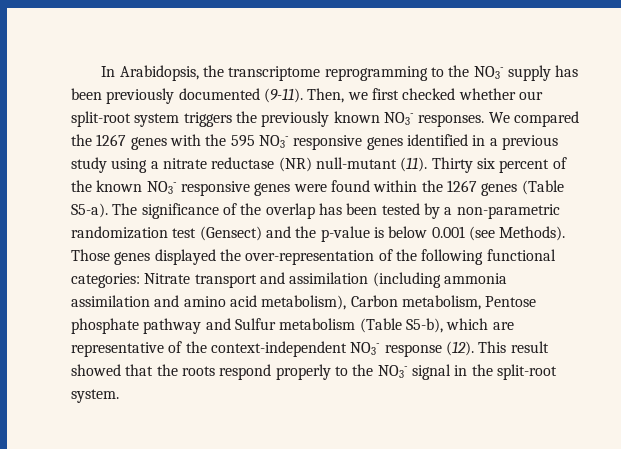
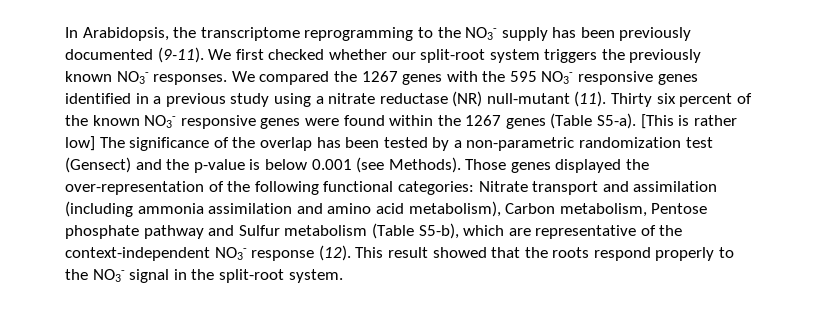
- Then, we first checked whether our split-root system triggers the previously known NO3- responses.
+ We first checked whether our split-root system triggers the previously known NO3- responses.
- The significance of the overlap has been tested by a non-parametric randomization test (Gensect) and the p-value is below 0.001 (see Methods).
+ [This is rather low] The significance of the overlap has been tested by a non-parametric randomization test (Gensect) and the p-value is below 0.001 (see Methods).

